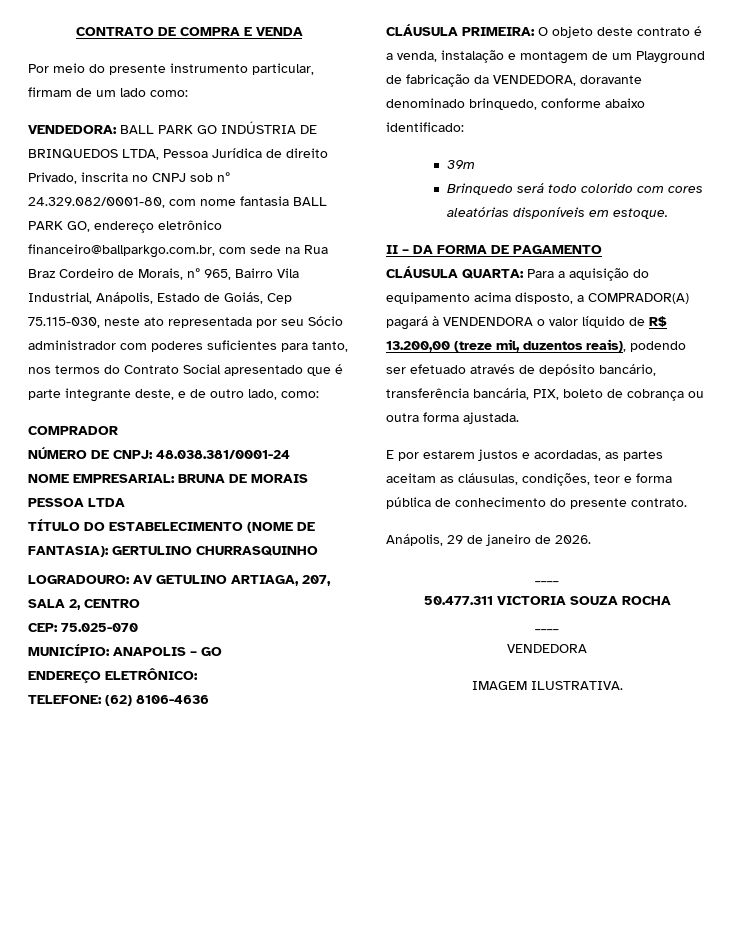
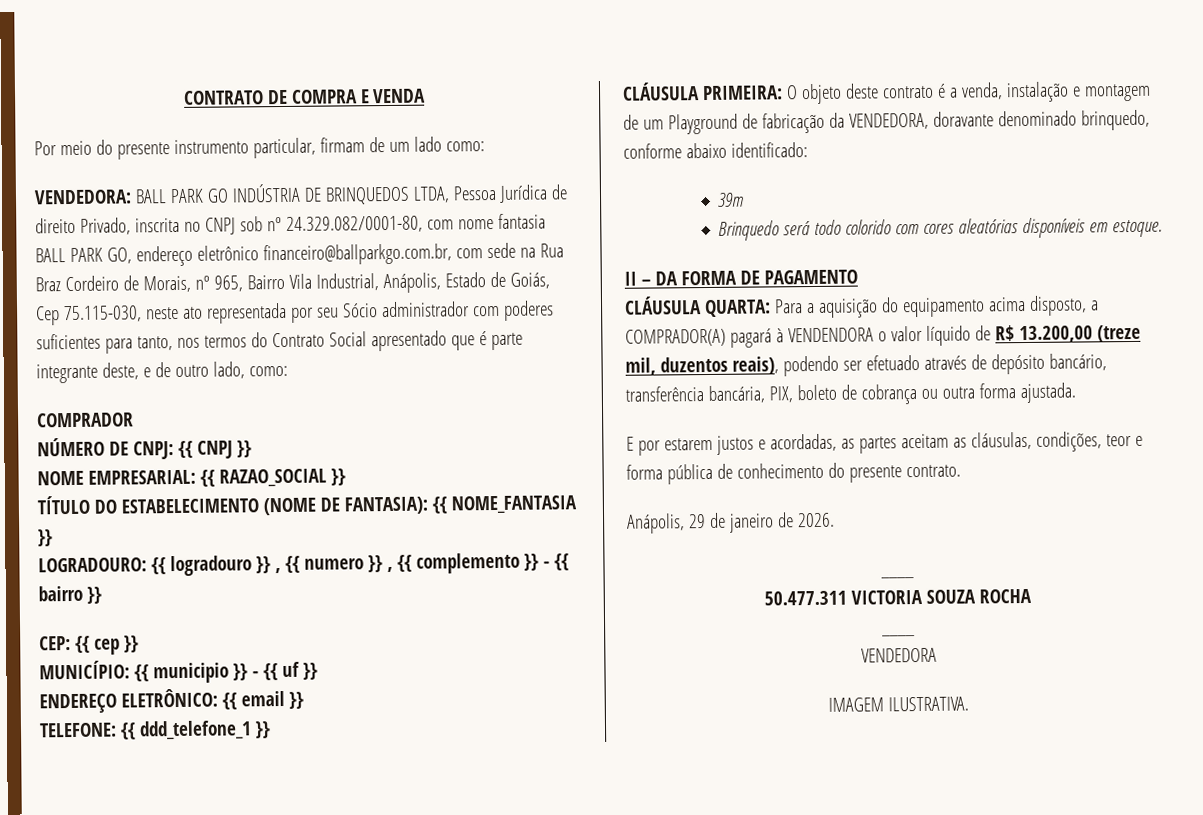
- NÚMERO DE CNPJ: 48.038.381/0001-24
+ NÚMERO DE CNPJ: {{ CNPJ }}
- NOME EMPRESARIAL: BRUNA DE MORAIS PESSOA LTDA
+ NOME EMPRESARIAL: {{ RAZAO_SOCIAL }}
- TÍTULO DO ESTABELECIMENTO (NOME DE FANTASIA): GERTULINO CHURRASQUINHO
- LOGRADOURO: AV GETULINO ARTIAGA, 207, SALA 2, CENTRO
- CEP: 75.025-070
- MUNICÍPIO: ANAPOLIS – GO
- ENDEREÇO ELETRÔNICO:
- TELEFONE: (62) 8106-4636
+ TÍTULO DO ESTABELECIMENTO (NOME DE FANTASIA): {{ NOME_FANTASIA }}
+ LOGRADOURO: {{ logradouro }} , {{ numero }} , {{ complemento }} - {{ bairro }}
+ CEP: {{ cep }}
+ MUNICÍPIO: {{ municipio }} - {{ uf }}
+ ENDEREÇO ELETRÔNICO: {{ email }}
+ TELEFONE: {{ ddd_telefone_1 }}

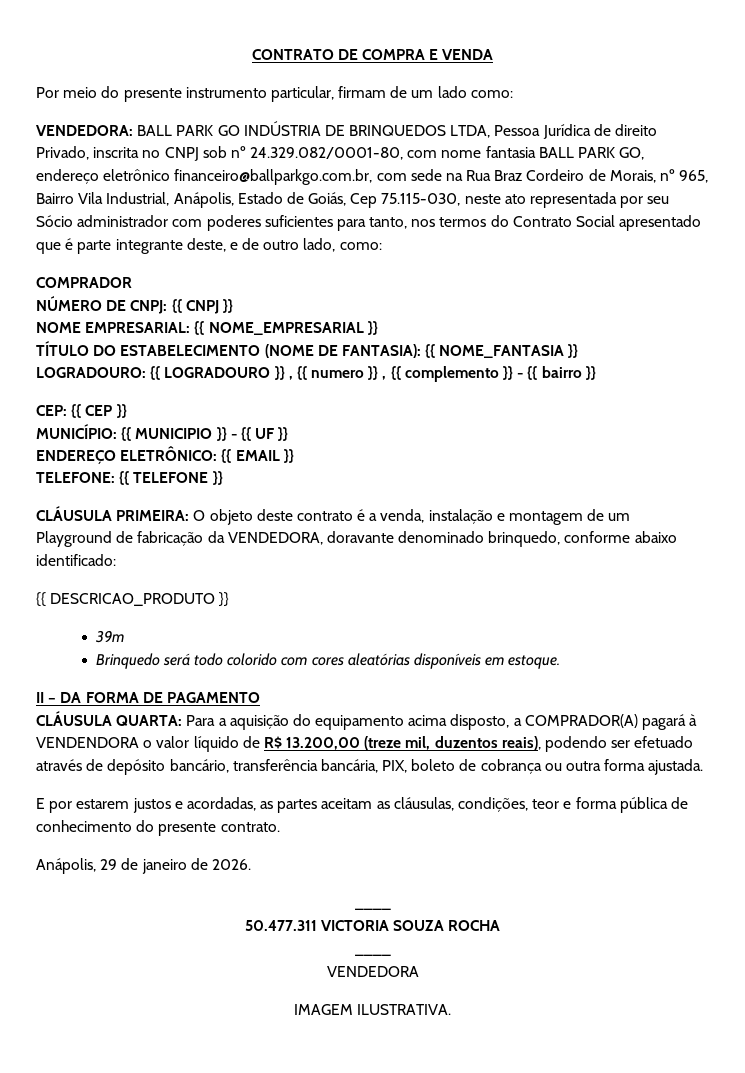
- NOME EMPRESARIAL: {{ RAZAO_SOCIAL }}
+ NOME EMPRESARIAL: {{ NOME_EMPRESARIAL }}
- LOGRADOURO: {{ logradouro }} , {{ numero }} , {{ complemento }} - {{ bairro }}
+ LOGRADOURO: {{ LOGRADOURO }} , {{ numero }} , {{ complemento }} - {{ bairro }}
- CEP: {{ cep }}
+ CEP: {{ CEP }}
- MUNICÍPIO: {{ municipio }} - {{ uf }}
+ MUNICÍPIO: {{ MUNICIPIO }} - {{ UF }}
- ENDEREÇO ELETRÔNICO: {{ email }}
+ ENDEREÇO ELETRÔNICO: {{ EMAIL }}
- TELEFONE: {{ ddd_telefone_1 }}
+ TELEFONE: {{ TELEFONE }}
+ {{ DESCRICAO_PRODUTO }}

